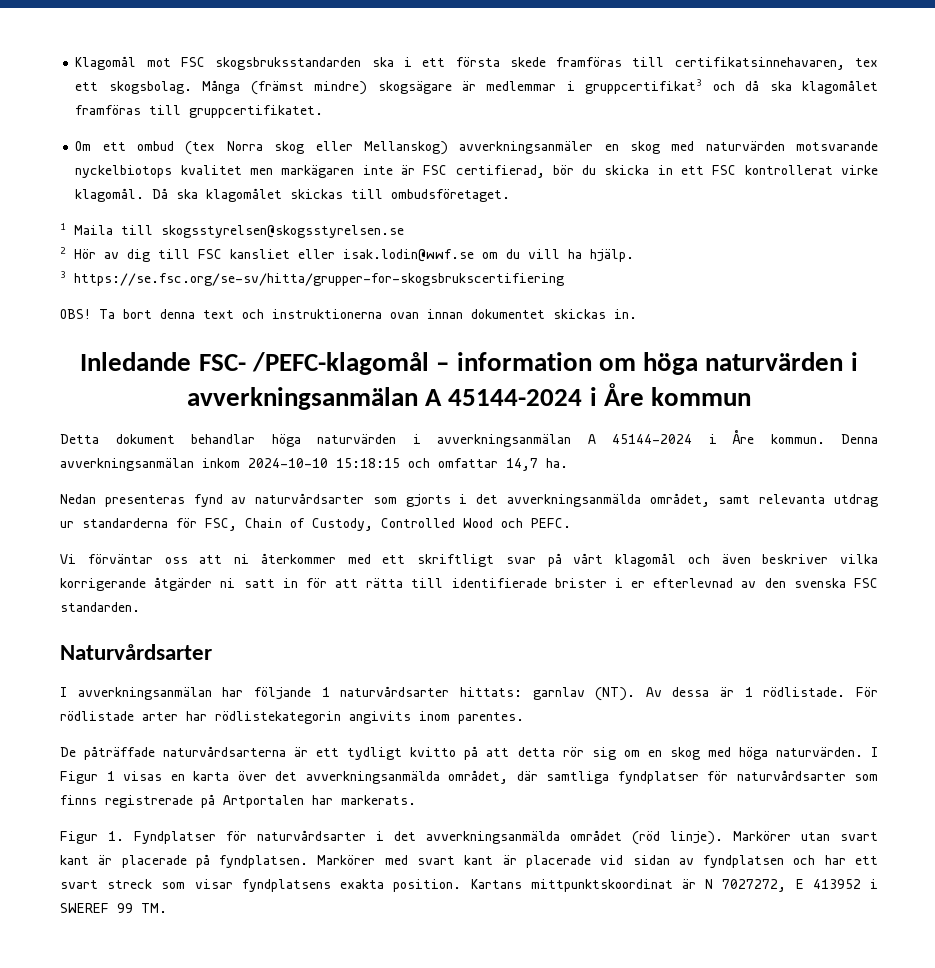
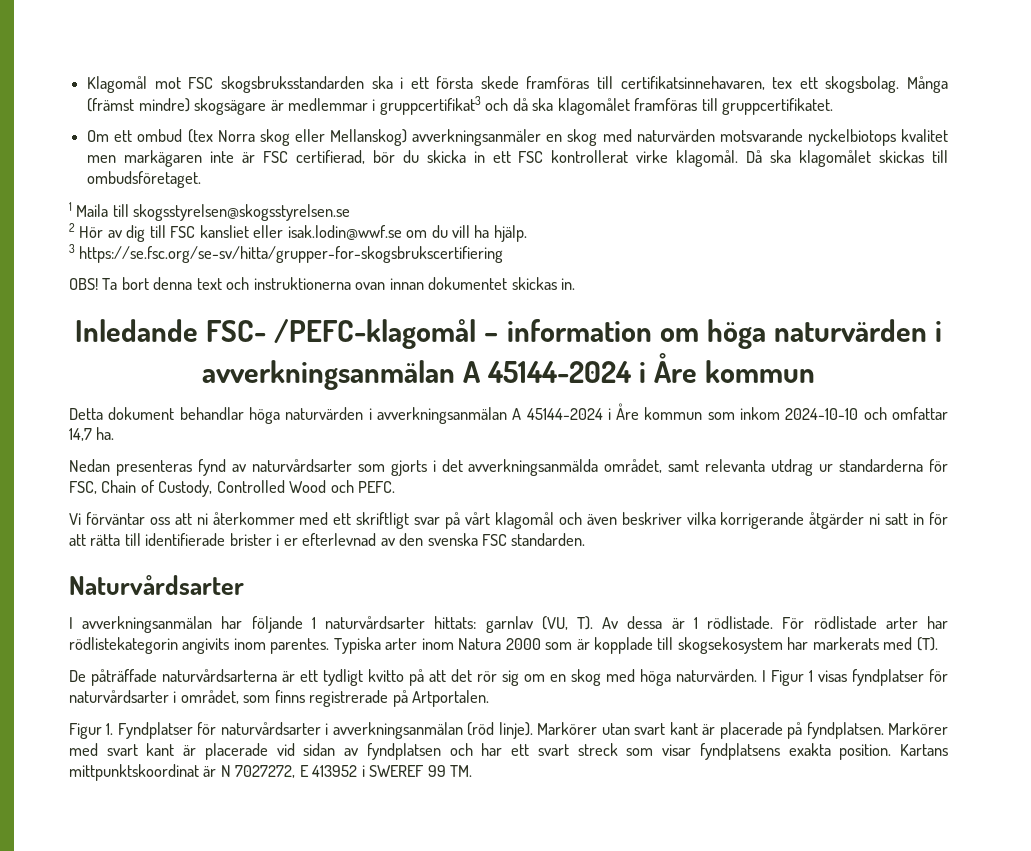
- Detta dokument behandlar höga naturvärden i avverkningsanmälan A 45144-2024 i Åre kommun. Denna avverkningsanmälan inkom 2024-10-10 15:18:15 och omfattar 14,7 ha.
+ Detta dokument behandlar höga naturvärden i avverkningsanmälan A 45144-2024 i Åre kommun som inkom 2024-10-10 och omfattar 14,7 ha.
- I avverkningsanmälan har följande 1 naturvårdsarter hittats: garnlav (NT). Av dessa är 1 rödlistade.
+ I avverkningsanmälan har följande 1 naturvårdsarter hittats: garnlav (VU, T). Av dessa är 1 rödlistade.
+ Typiska arter inom Natura 2000 som är kopplade till skogsekosystem har markerats med (T).
- De påträffade naturvårdsarterna är ett tydligt kvitto på att detta rör sig om en skog med höga naturvärden.
+ De påträffade naturvårdsarterna är ett tydligt kvitto på att det rör sig om en skog med höga naturvärden.
- I Figur 1 visas en karta över det avverkningsanmälda området, där samtliga fyndplatser för naturvårdsarter som finns registrerade på Artportalen har markerats.
+ I Figur 1 visas fyndplatser för naturvårdsarter i området, som finns registrerade på Artportalen.
- Figur 1. Fyndplatser för naturvårdsarter i det avverkningsanmälda området (röd linje).
+ Figur 1. Fyndplatser för naturvårdsarter i avverkningsanmälan (röd linje).

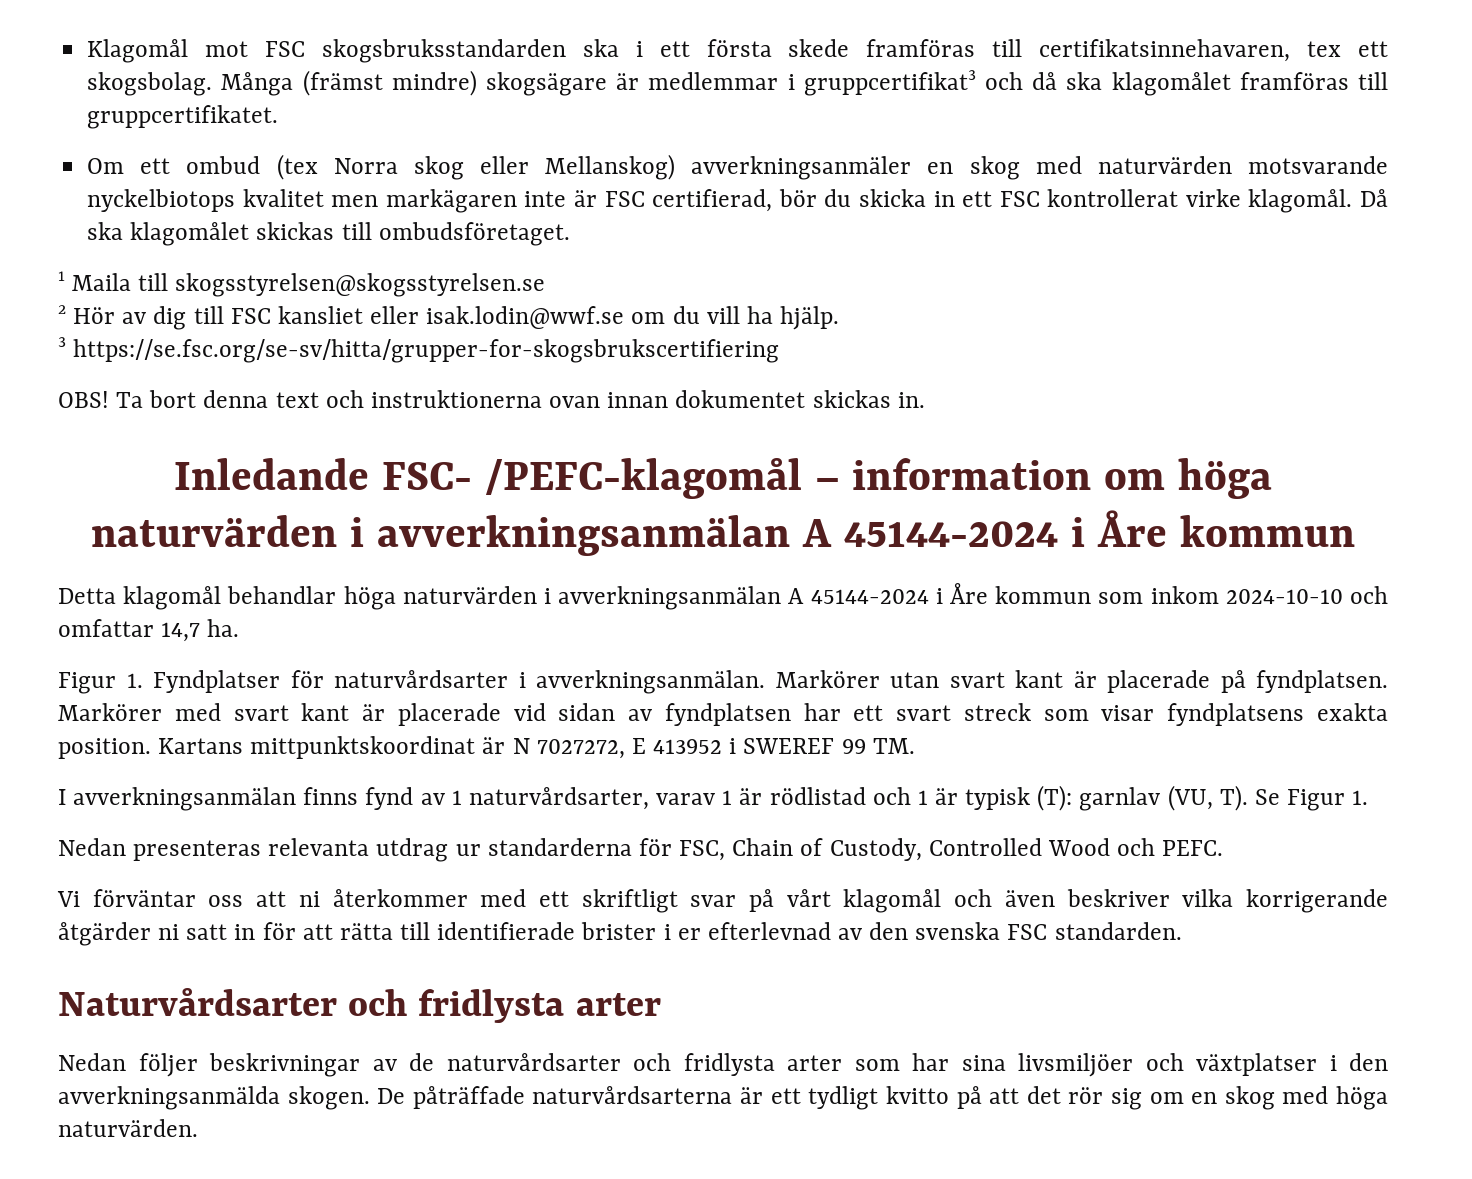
- Detta dokument behandlar höga naturvärden i avverkningsanmälan A 45144-2024 i Åre kommun som inkom 2024-10-10 och omfattar 14,7 ha.
+ Detta klagomål behandlar höga naturvärden i avverkningsanmälan A 45144-2024 i Åre kommun som inkom 2024-10-10 och omfattar 14,7 ha.
- Nedan presenteras fynd av naturvårdsarter som gjorts i det avverkningsanmälda området, samt relevanta utdrag ur standarderna för FSC, Chain of Custody, Controlled Wood och PEFC.
+ Figur 1. Fyndplatser för naturvårdsarter i avverkningsanmälan. Markörer utan svart kant är placerade på fyndplatsen. Markörer med svart kant är placerade vid sidan av fyndplatsen har ett svart streck som visar fyndplatsens exakta position. Kartans mittpunktskoordinat är N 7027272, E 413952 i SWEREF 99 TM.
+ I avverkningsanmälan finns fynd av 1 naturvårdsarter, varav 1 är rödlistad och 1 är typisk (T): garnlav (VU, T). Se Figur 1.
+ Nedan presenteras relevanta utdrag ur standarderna för FSC, Chain of Custody, Controlled Wood och PEFC.
- Naturvårdsarter
- I avverkningsanmälan har följande 1 naturvårdsarter hittats: garnlav (VU, T). Av dessa är 1 rödlistade. För rödlistade arter har rödlistekategorin angivits inom parentes. Typiska arter inom Natura 2000 som är kopplade till skogsekosystem har markerats med (T).
- De påträffade naturvårdsarterna är ett tydligt kvitto på att det rör sig om en skog med höga naturvärden. I Figur 1 visas fyndplatser för naturvårdsarter i området, som finns registrerade på Artportalen.
- Figur 1. Fyndplatser för naturvårdsarter i avverkningsanmälan (röd linje). Markörer utan svart kant är placerade på fyndplatsen. Markörer med svart kant är placerade vid sidan av fyndplatsen och har ett svart streck som visar fyndplatsens exakta position. Kartans mittpunktskoordinat är N 7027272, E 413952 i SWEREF 99 TM.
+ Naturvårdsarter och fridlysta arter
+ Nedan följer beskrivningar av de naturvårdsarter och fridlysta arter som har sina livsmiljöer och växtplatser i den avverkningsanmälda skogen. De påträffade naturvårdsarterna är ett tydligt kvitto på att det rör sig om en skog med höga naturvärden.

